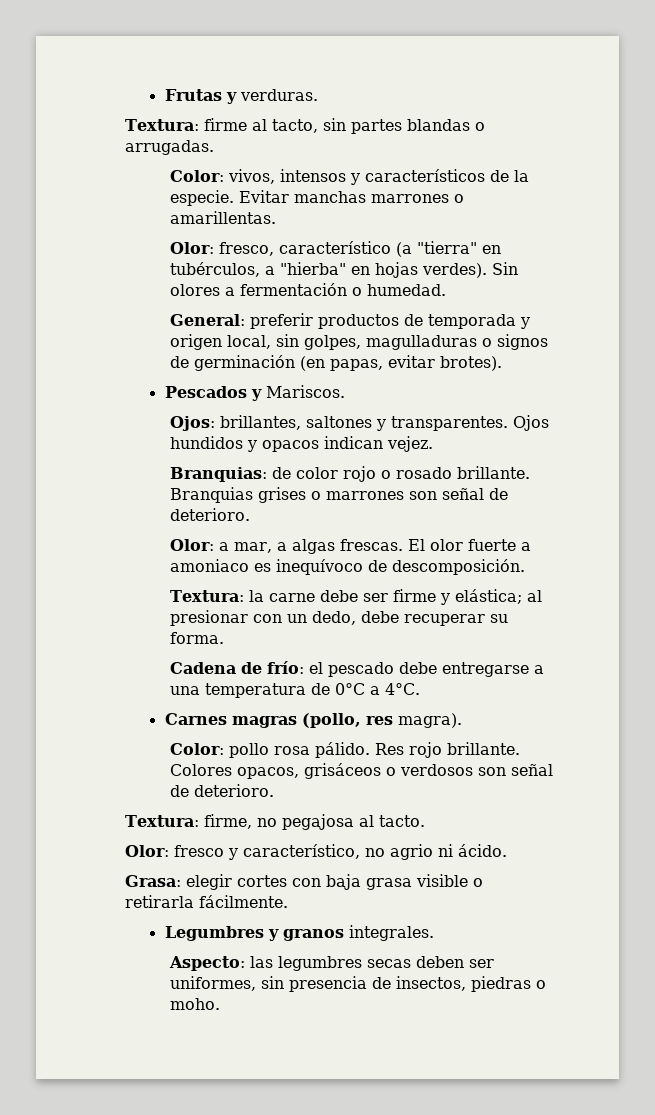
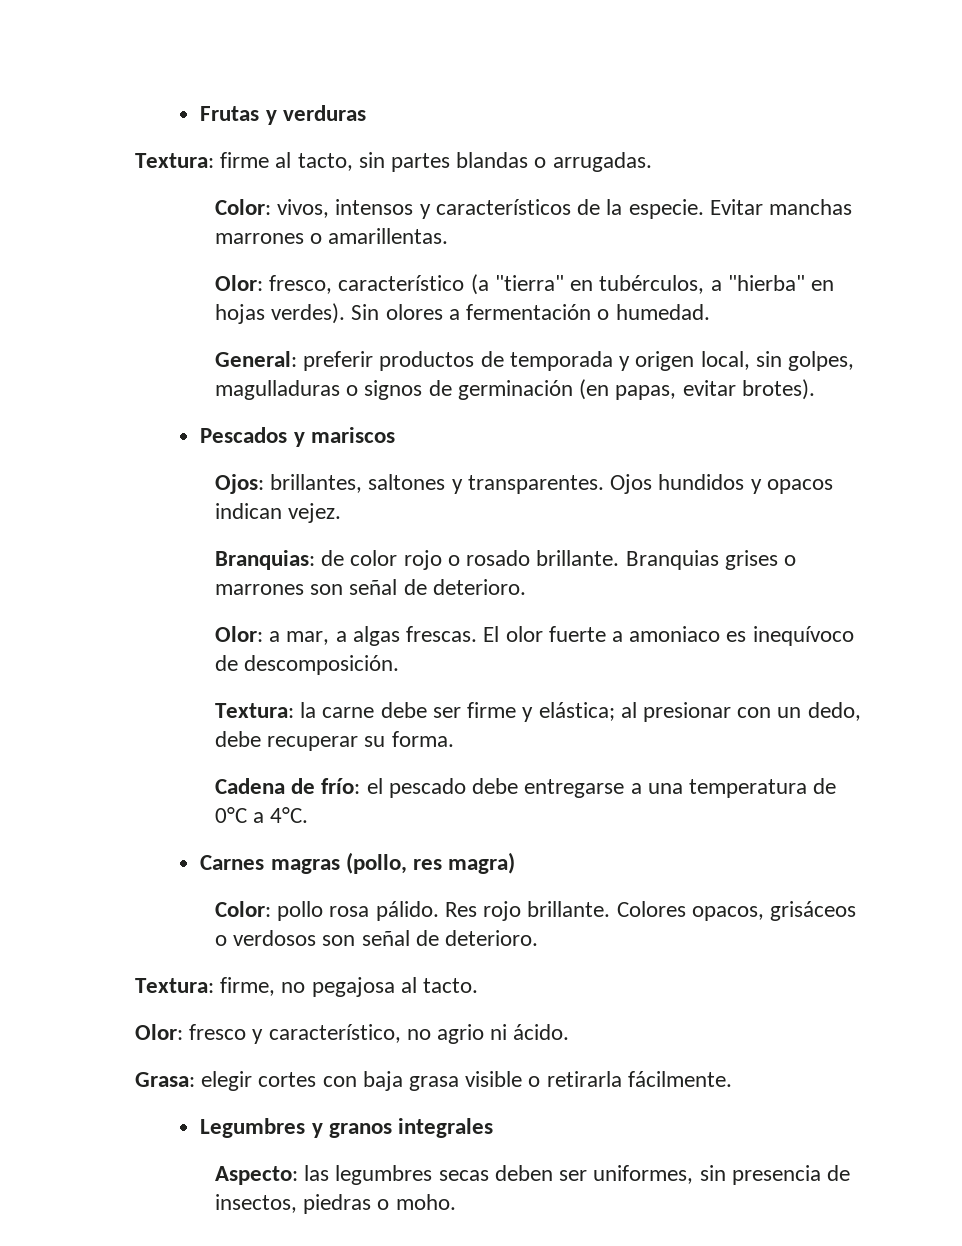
- Frutas y verduras.
+ Frutas y verduras
- Pescados y Mariscos.
+ Pescados y mariscos
- Carnes magras (pollo, res magra).
+ Carnes magras (pollo, res magra)
- Legumbres y granos integrales.
+ Legumbres y granos integrales

